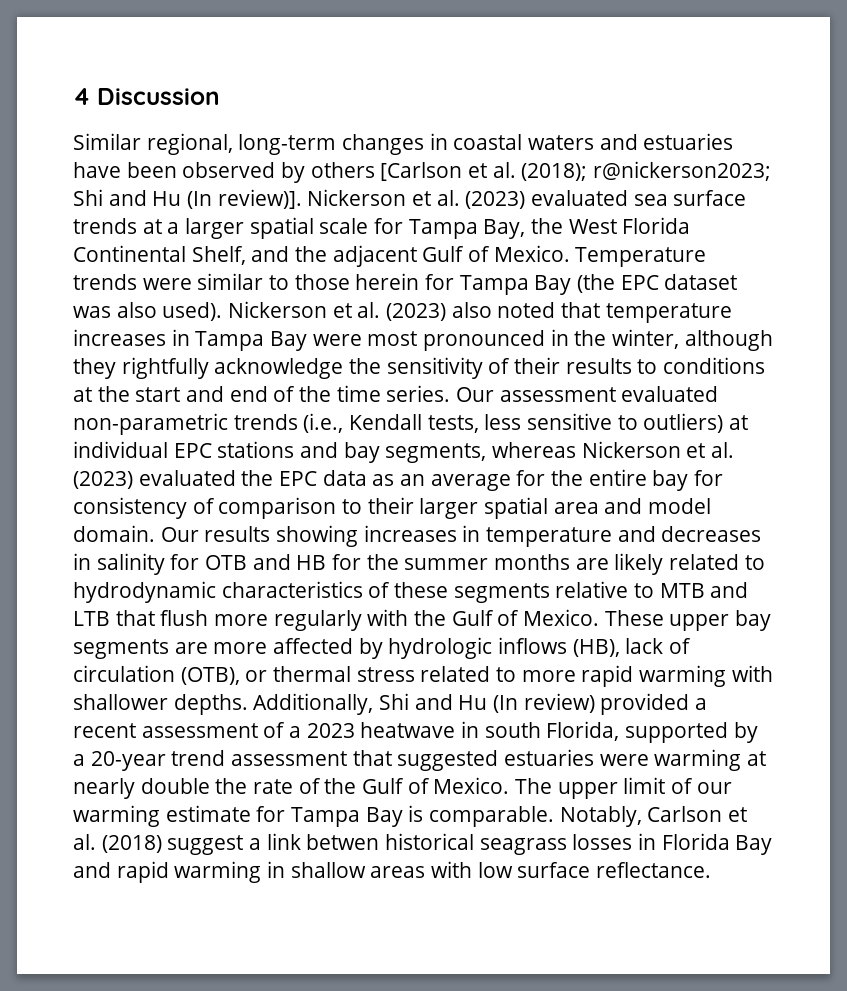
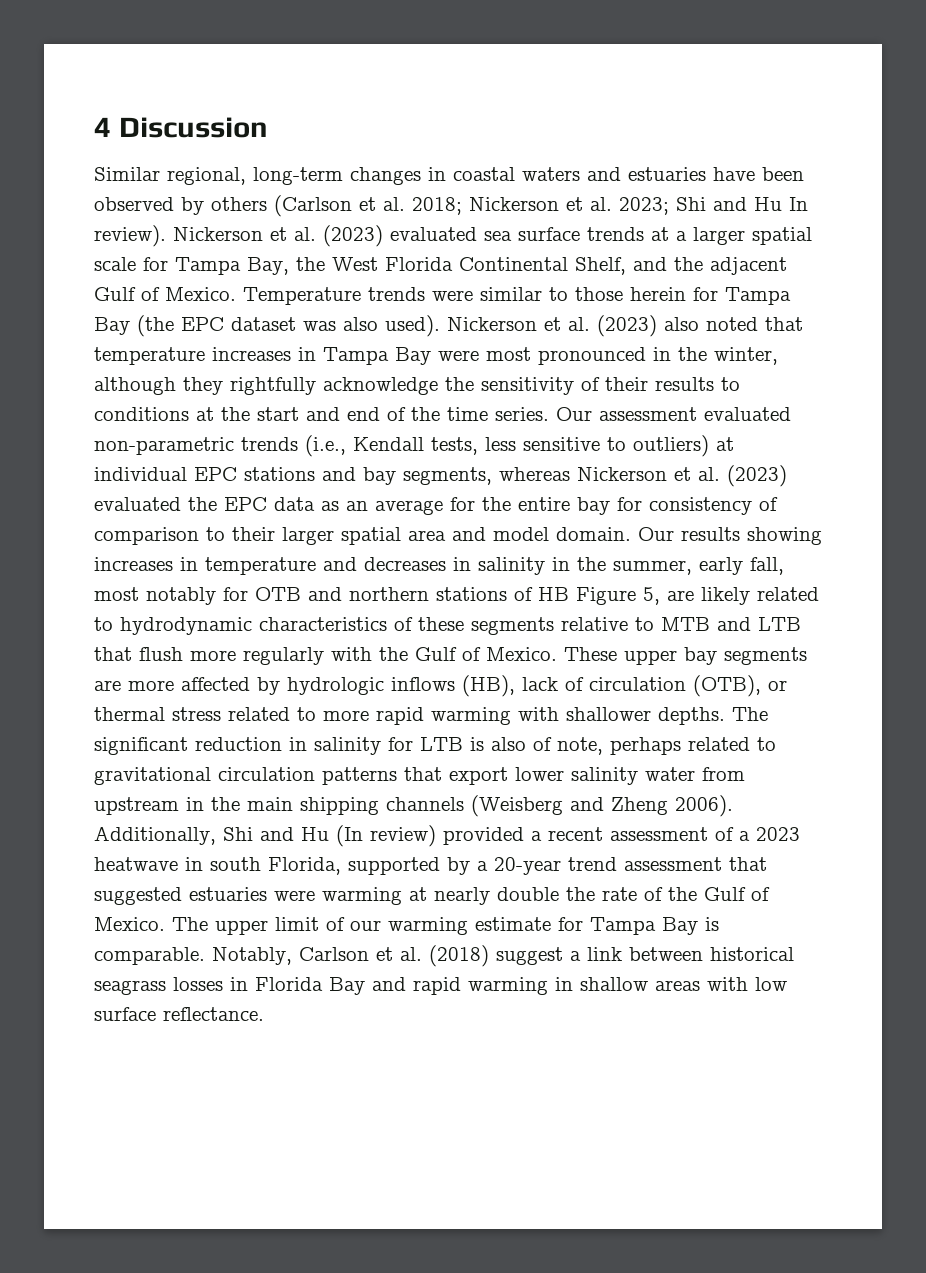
- Similar regional, long-term changes in coastal waters and estuaries have been observed by others [Carlson et al. (2018); r@nickerson2023; Shi and Hu (In review)].
+ Similar regional, long-term changes in coastal waters and estuaries have been observed by others (Carlson et al. 2018; Nickerson et al. 2023; Shi and Hu In review).
- Our results showing increases in temperature and decreases in salinity for OTB and HB for the summer months are likely related to hydrodynamic characteristics of these segments relative to MTB and LTB that flush more regularly with the Gulf of Mexico.
+ Our results showing increases in temperature and decreases in salinity in the summer, early fall, most notably for OTB and northern stations of HB Figure 5, are likely related to hydrodynamic characteristics of these segments relative to MTB and LTB that flush more regularly with the Gulf of Mexico.
+ The significant reduction in salinity for LTB is also of note, perhaps related to gravitational circulation patterns that export lower salinity water from upstream in the main shipping channels (Weisberg and Zheng 2006).
- Notably, Carlson et al. (2018) suggest a link betwen historical seagrass losses in Florida Bay and rapid warming in shallow areas with low surface reflectance.
+ Notably, Carlson et al. (2018) suggest a link between historical seagrass losses in Florida Bay and rapid warming in shallow areas with low surface reflectance.

